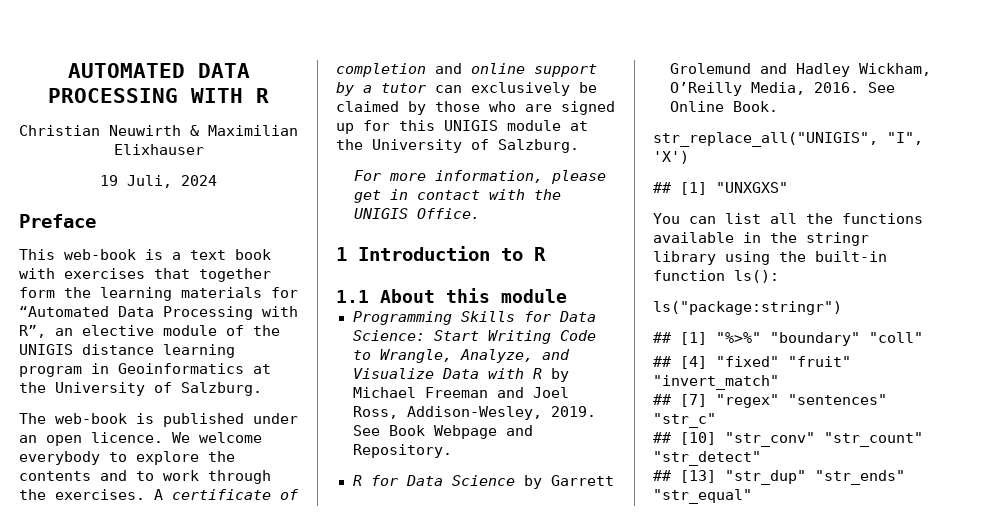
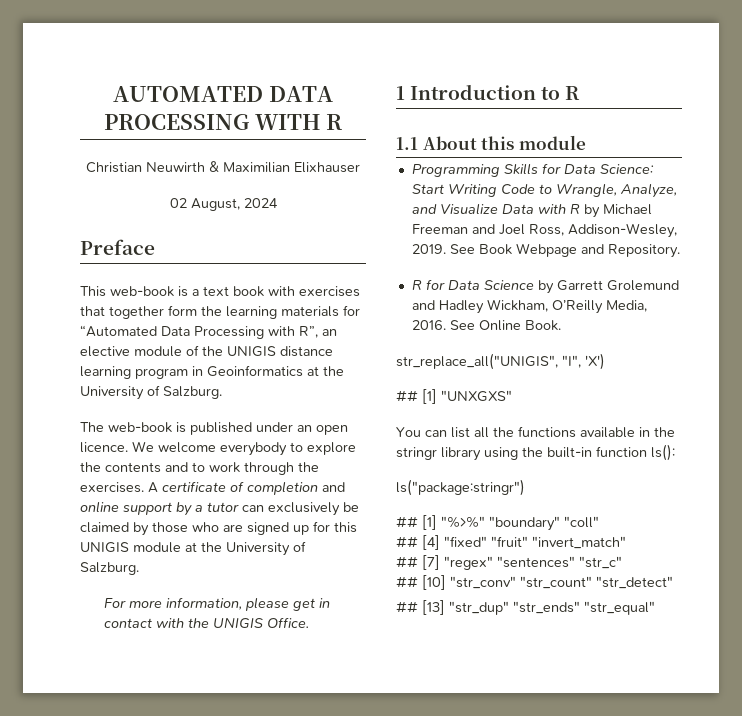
- 19 Juli, 2024
+ 02 August, 2024

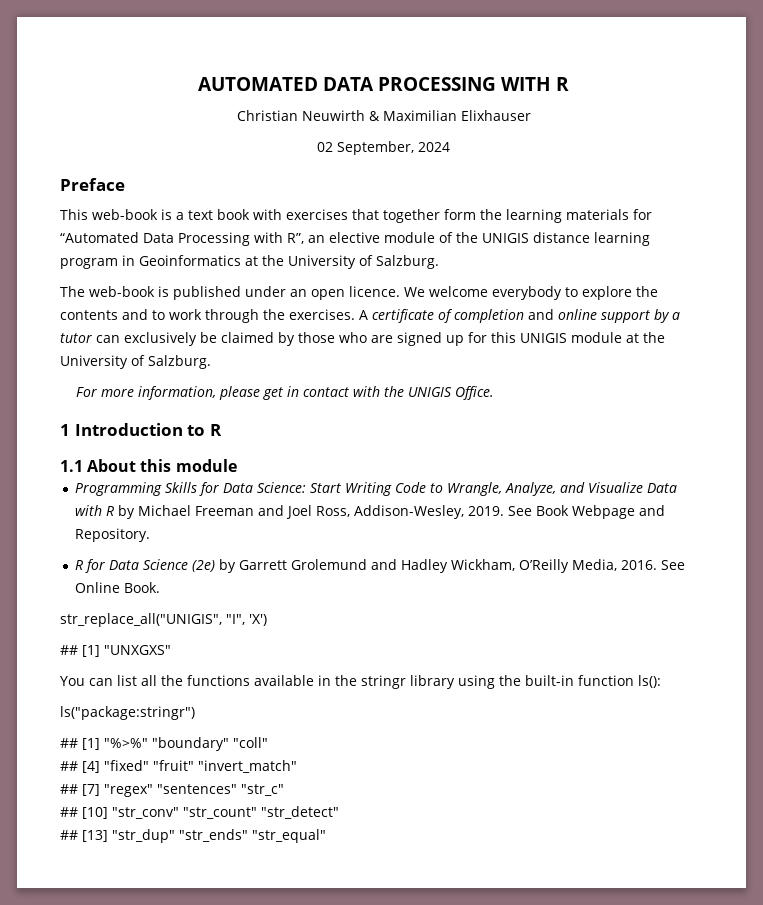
- 02 August, 2024
+ 02 September, 2024
- R for Data Science by Garrett Grolemund and Hadley Wickham, O’Reilly Media, 2016.
+ R for Data Science (2e) by Garrett Grolemund and Hadley Wickham, O’Reilly Media, 2016.

